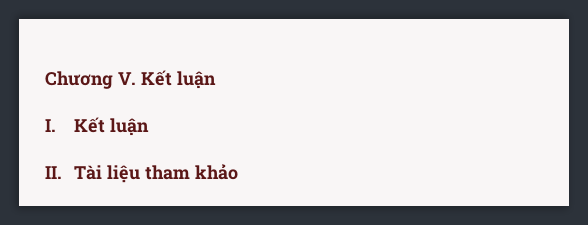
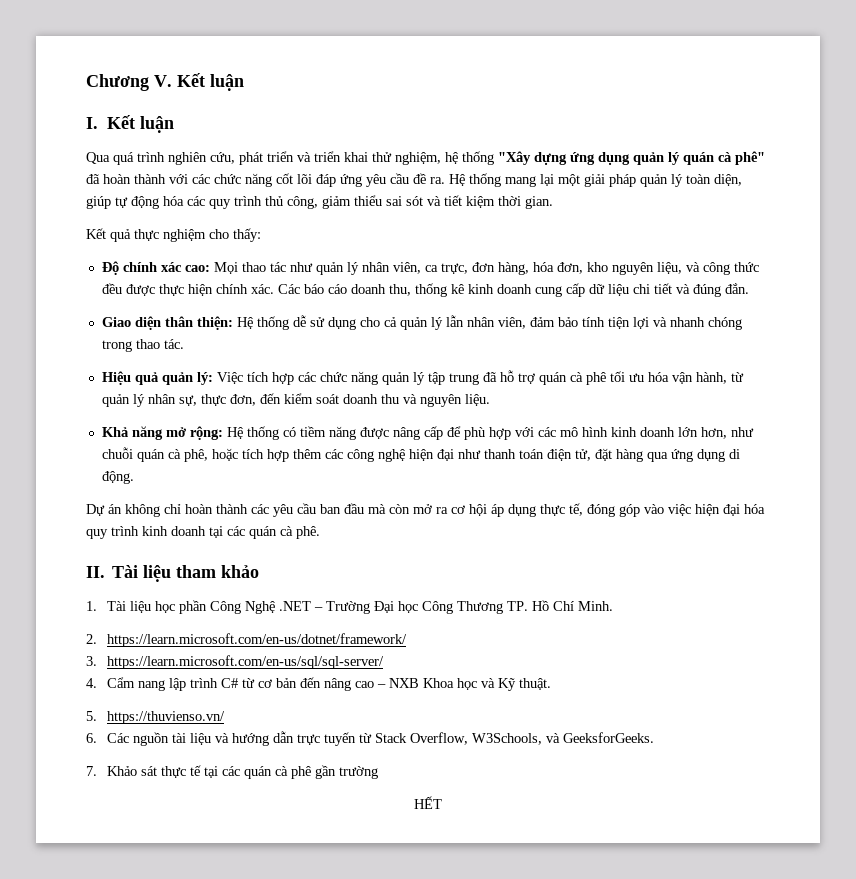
+ Qua quá trình nghiên cứu, phát triển và triển khai thử nghiệm, hệ thống "Xây dựng ứng dụng quản lý quán cà phê" đã hoàn thành với các chức năng cốt lõi đáp ứng yêu cầu đề ra. Hệ thống mang lại một giải pháp quản lý toàn diện, giúp tự động hóa các quy trình thủ công, giảm thiểu sai sót và tiết kiệm thời gian.
+ Kết quả thực nghiệm cho thấy:
+ Độ chính xác cao: Mọi thao tác như quản lý nhân viên, ca trực, đơn hàng, hóa đơn, kho nguyên liệu, và công thức đều được thực hiện chính xác. Các báo cáo doanh thu, thống kê kinh doanh cung cấp dữ liệu chi tiết và đúng đắn.
+ Giao diện thân thiện: Hệ thống dễ sử dụng cho cả quản lý lẫn nhân viên, đảm bảo tính tiện lợi và nhanh chóng trong thao tác.
+ Hiệu quả quản lý: Việc tích hợp các chức năng quản lý tập trung đã hỗ trợ quán cà phê tối ưu hóa vận hành, từ quản lý nhân sự, thực đơn, đến kiểm soát doanh thu và nguyên liệu.
+ Khả năng mở rộng: Hệ thống có tiềm năng được nâng cấp để phù hợp với các mô hình kinh doanh lớn hơn, như chuỗi quán cà phê, hoặc tích hợp thêm các công nghệ hiện đại như thanh toán điện tử, đặt hàng qua ứng dụng di động.
+ Dự án không chỉ hoàn thành các yêu cầu ban đầu mà còn mở ra cơ hội áp dụng thực tế, đóng góp vào việc hiện đại hóa quy trình kinh doanh tại các quán cà phê.
+ 1. Tài liệu học phần Công Nghệ .NET – Trường Đại học Công Thương TP. Hồ Chí Minh.
+ 2. https://learn.microsoft.com/en-us/dotnet/framework/
+ 3. https://learn.microsoft.com/en-us/sql/sql-server/
+ 4. Cẩm nang lập trình C# từ cơ bản đến nâng cao – NXB Khoa học và Kỹ thuật.
+ 5. https://thuvienso.vn/
+ 6. Các nguồn tài liệu và hướng dẫn trực tuyến từ Stack Overflow, W3Schools, và GeeksforGeeks.
+ 7. Khảo sát thực tế tại các quán cà phê gần trường
+ HẾT

